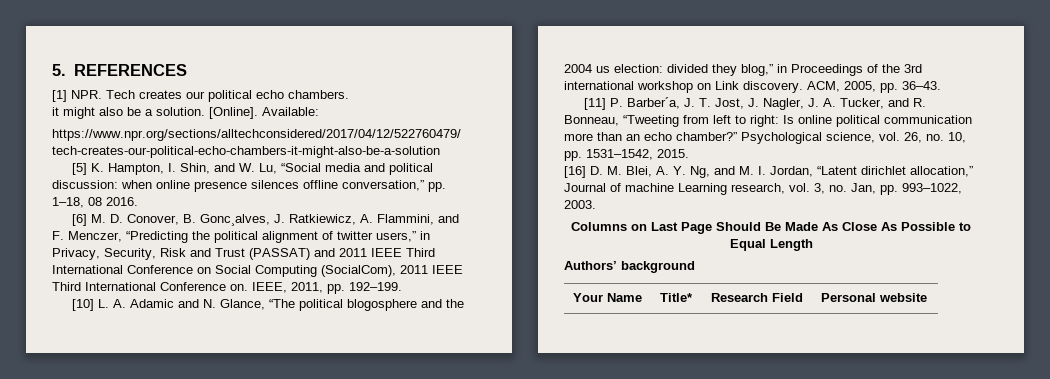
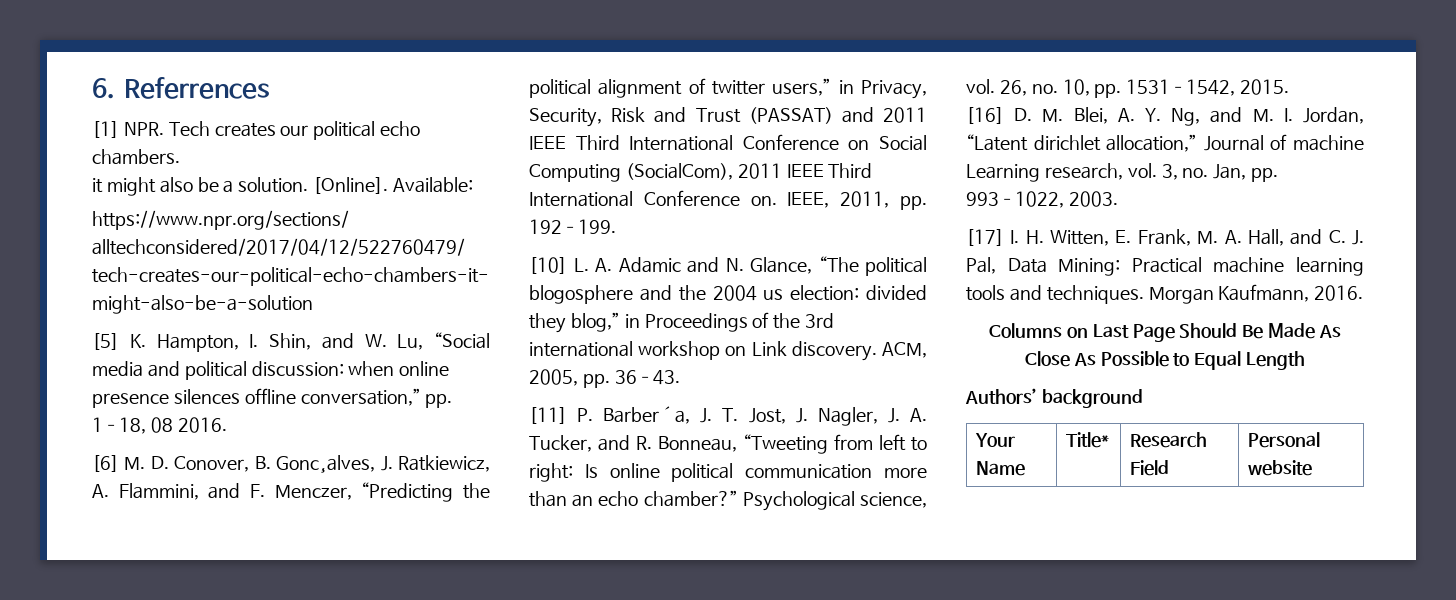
- 5. REFERENCES
+ 6. Referrences
+ [17] I. H. Witten, E. Frank, M. A. Hall, and C. J. Pal, Data Mining: Practical machine learning tools and techniques. Morgan Kaufmann, 2016.

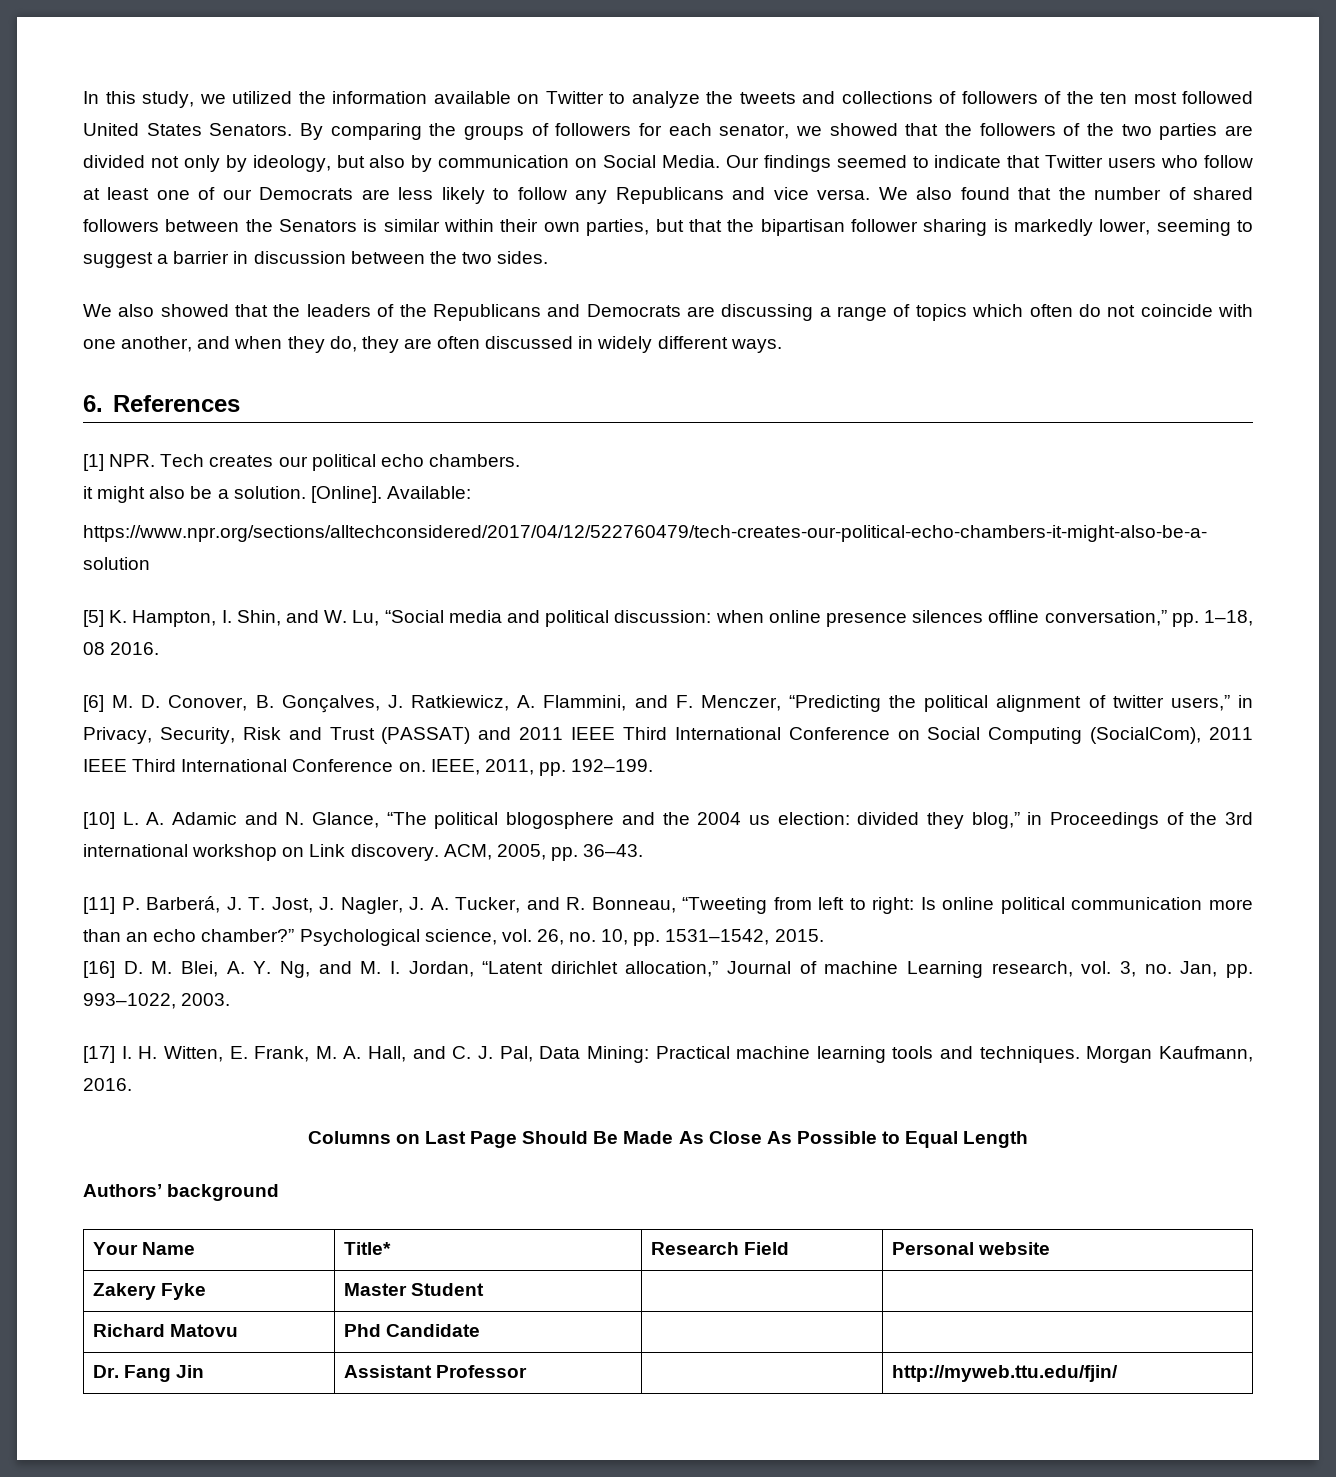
- 6. Referrences
+ In this study, we utilized the information available on Twitter to analyze the tweets and collections of followers of the ten most followed United States Senators. By comparing the groups of followers for each senator, we showed that the followers of the two parties are divided not only by ideology, but also by communication on Social Media. Our findings seemed to indicate that Twitter users who follow at least one of our Democrats are less likely to follow any Republicans and vice versa. We also found that the number of shared followers between the Senators is similar within their own parties, but that the bipartisan follower sharing is markedly lower, seeming to suggest a barrier in discussion between the two sides.
+ We also showed that the leaders of the Republicans and Democrats are discussing a range of topics which often do not coincide with one another, and when they do, they are often discussed in widely different ways.
+ 6. References
- [6] M. D. Conover, B. Gonc¸alves, J. Ratkiewicz, A. Flammini, and F. Menczer, “Predicting the political alignment of twitter users,” in Privacy, Security, Risk and Trust (PASSAT) and 2011 IEEE Third International Conference on Social Computing (SocialCom), 2011 IEEE Third International Conference on.
+ [6] M. D. Conover, B. Gonçalves, J. Ratkiewicz, A. Flammini, and F. Menczer, “Predicting the political alignment of twitter users,” in Privacy, Security, Risk and Trust (PASSAT) and 2011 IEEE Third International Conference on Social Computing (SocialCom), 2011 IEEE Third International Conference on.
- [11] P. Barber´a, J. T. Jost, J. Nagler, J. A. Tucker, and R. Bonneau, “Tweeting from left to right: Is online political communication more than an echo chamber?”
+ [11] P. Barberá, J. T. Jost, J. Nagler, J. A. Tucker, and R. Bonneau, “Tweeting from left to right: Is online political communication more than an echo chamber?”
+ Zakery Fyke | Master Student | |
+ Richard Matovu | Phd Candidate | |
+ Dr. Fang Jin | Assistant Professor | | http://myweb.ttu.edu/fjin/

